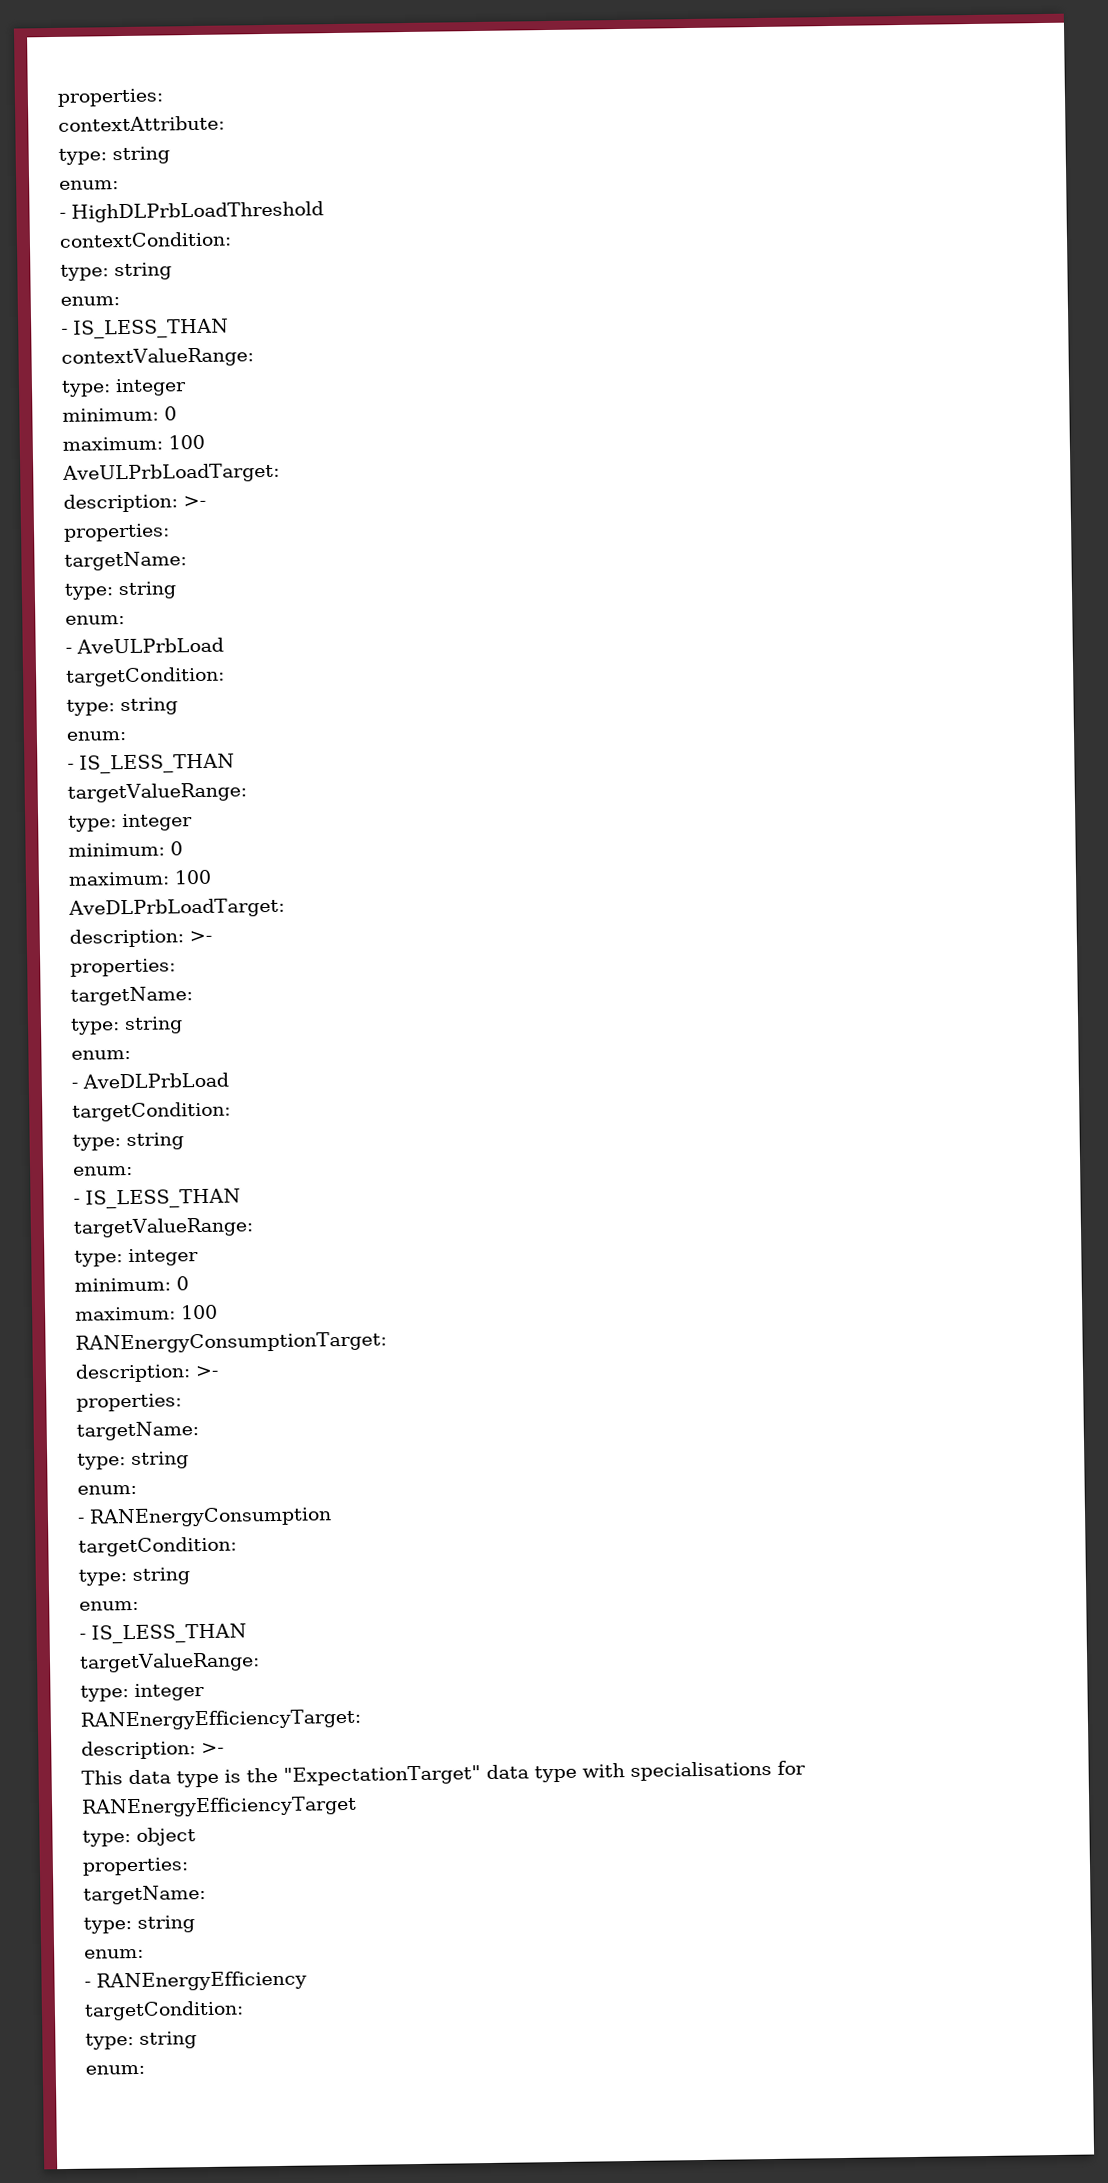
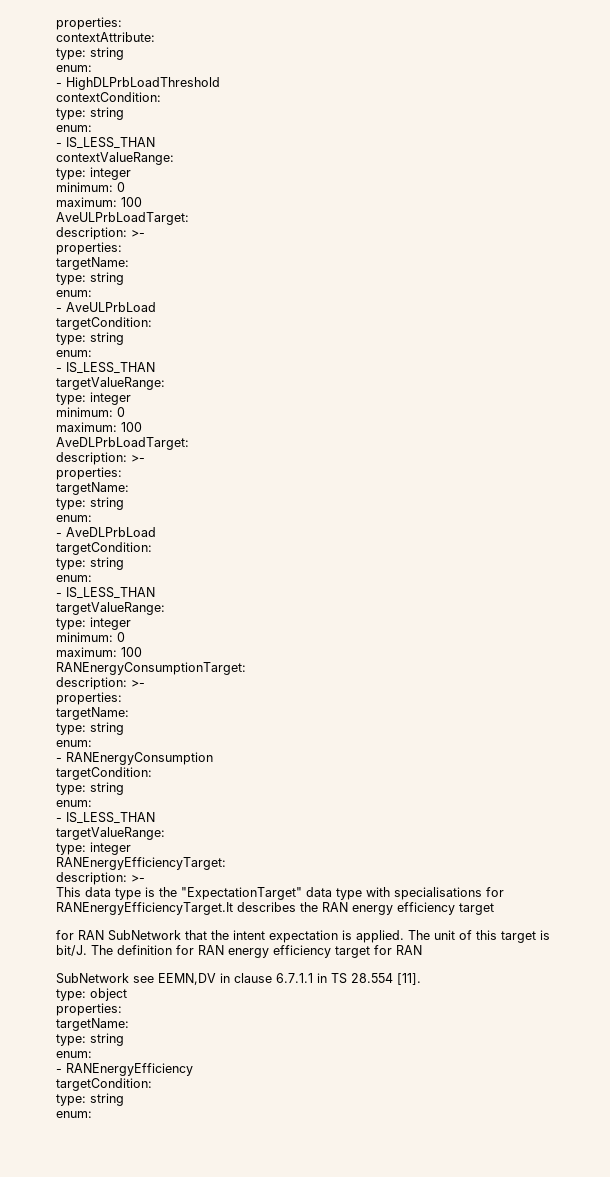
- This data type is the "ExpectationTarget" data type with specialisations for RANEnergyEfficiencyTarget
+ This data type is the "ExpectationTarget" data type with specialisations for RANEnergyEfficiencyTarget.It describes the RAN energy efficiency target
+ for RAN SubNetwork that the intent expectation is applied. The unit of this target is bit/J. The definition for RAN energy efficiency target for RAN
+ SubNetwork see EEMN,DV in clause 6.7.1.1 in TS 28.554 [11].

